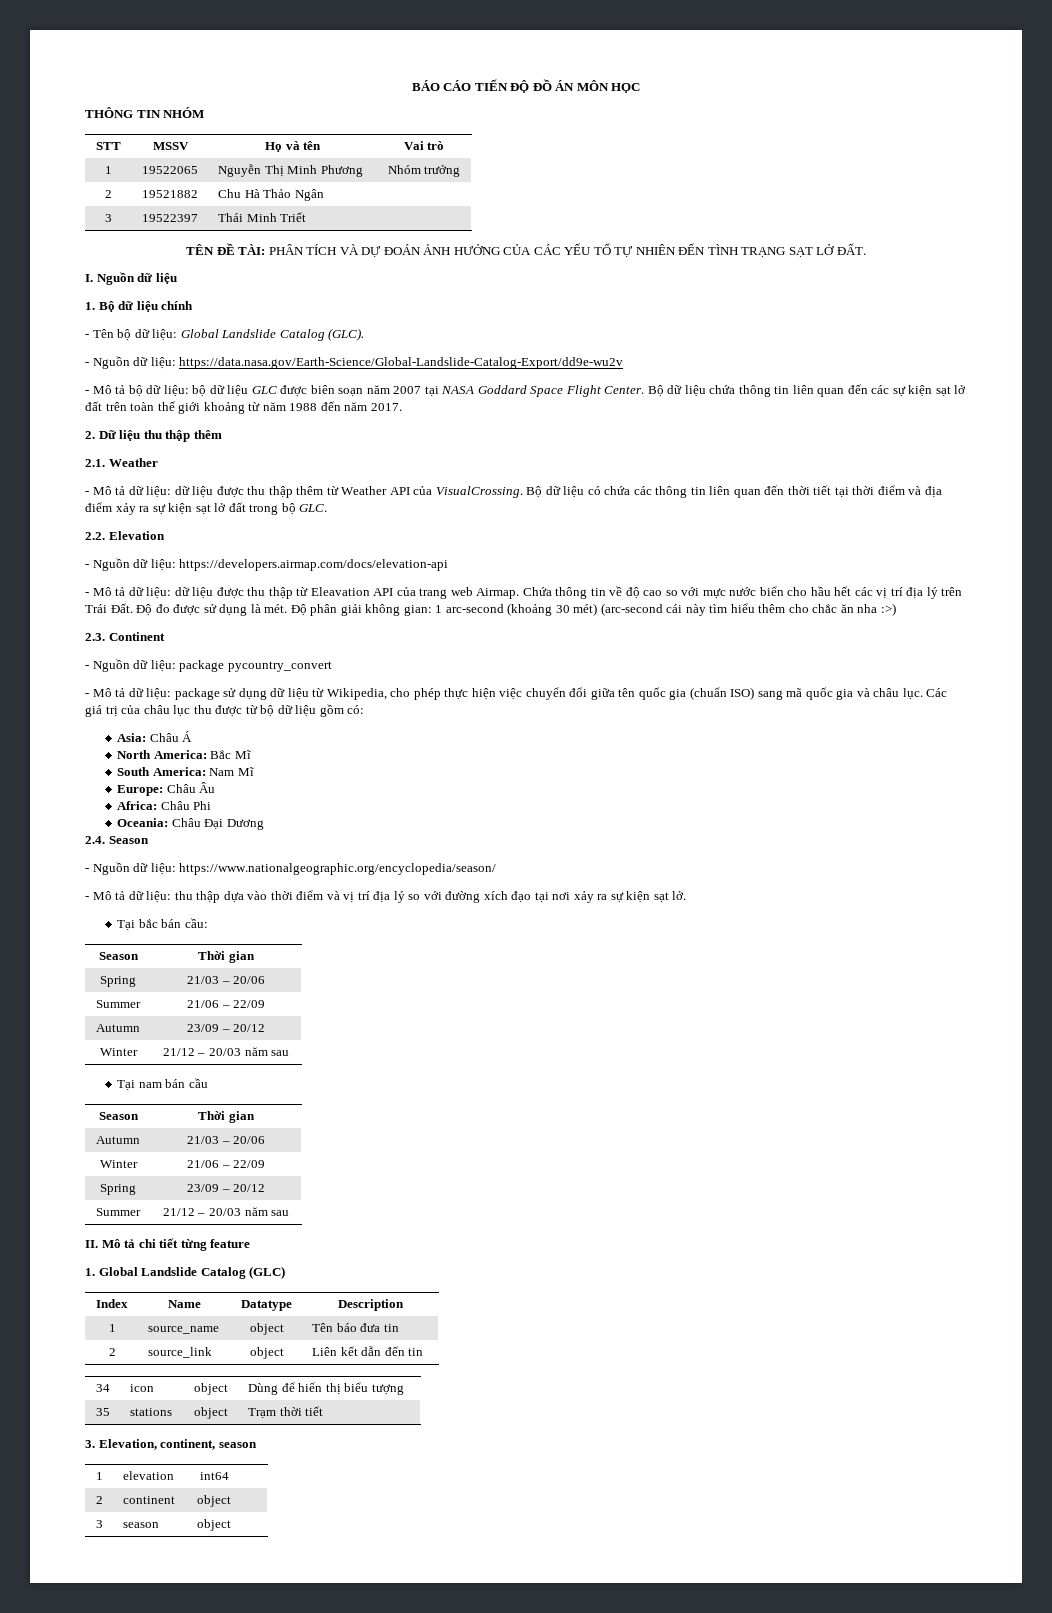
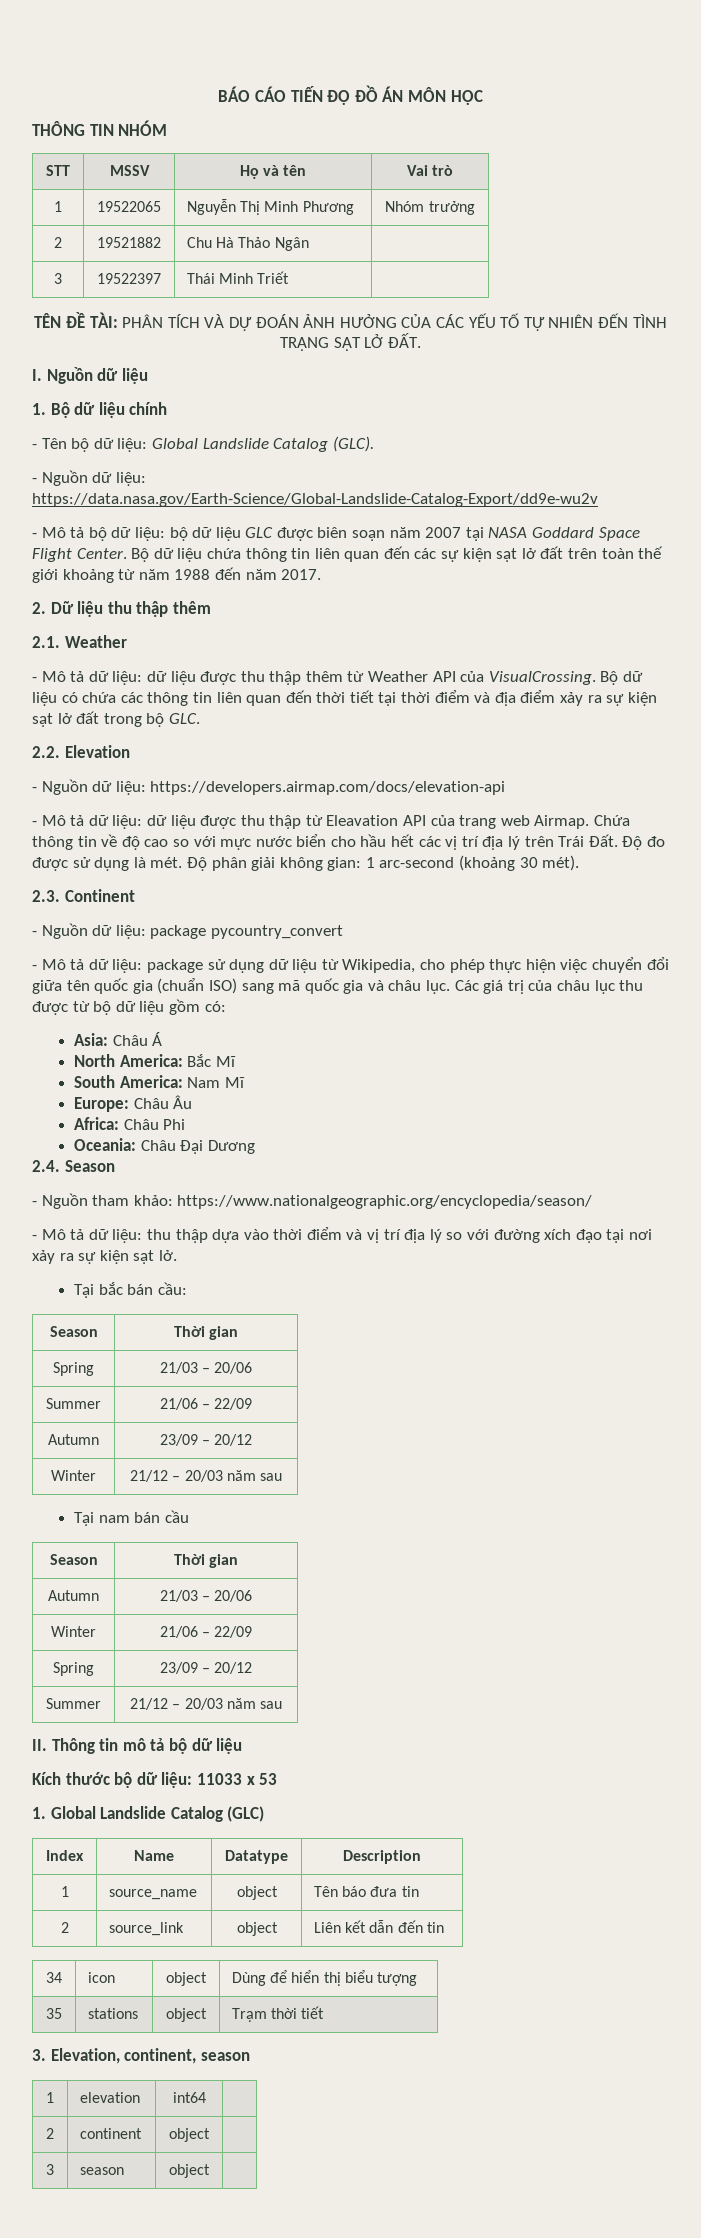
- Độ phân giải không gian: 1 arc-second (khoảng 30 mét) (arc-second cái này tìm hiểu thêm cho chắc ăn nha :>)
+ Độ phân giải không gian: 1 arc-second (khoảng 30 mét).
- - Nguồn dữ liệu: https://www.nationalgeographic.org/encyclopedia/season/
+ - Nguồn tham khảo: https://www.nationalgeographic.org/encyclopedia/season/
- II. Mô tả chi tiết từng feature
+ II. Thông tin mô tả bộ dữ liệu
+ Kích thước bộ dữ liệu: 11033 x 53

